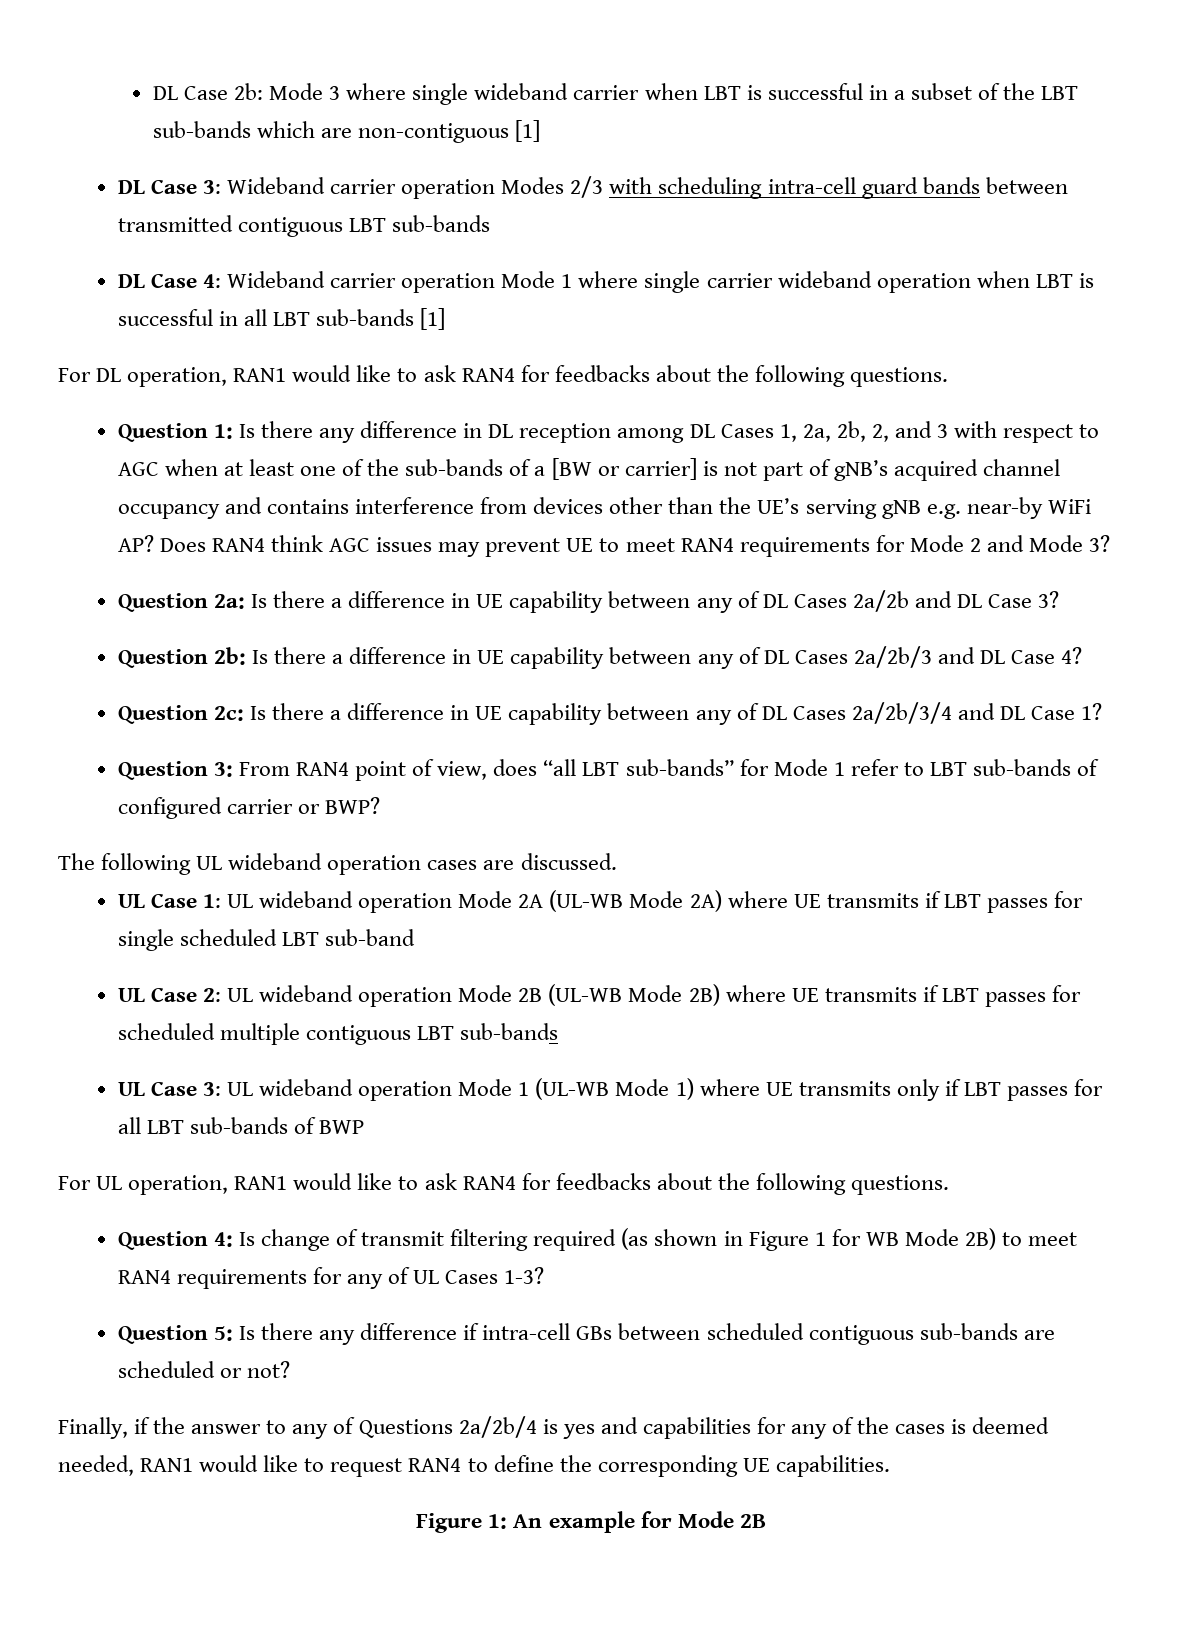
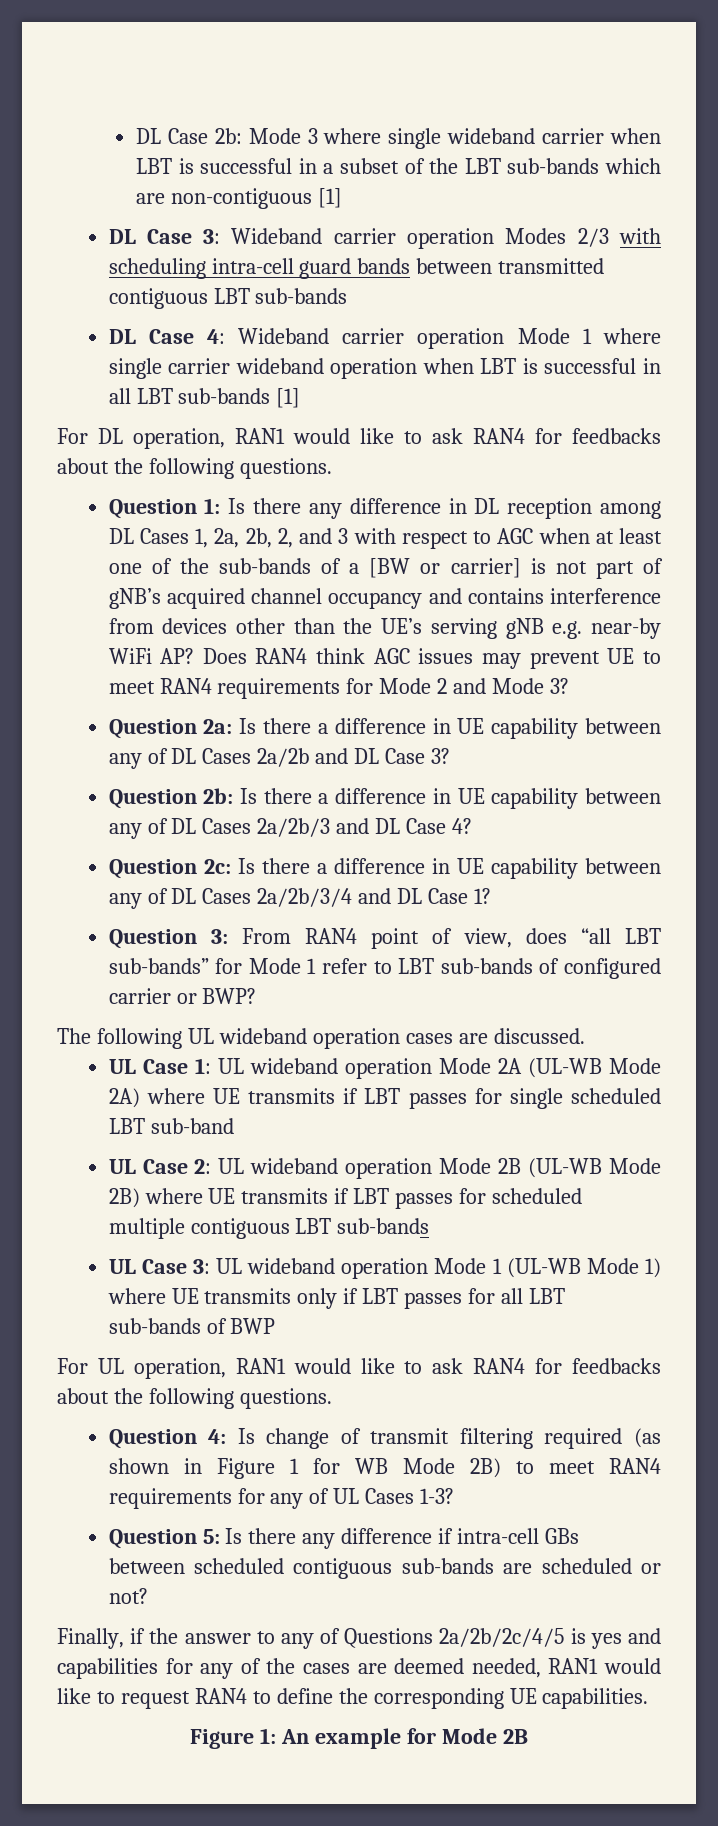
- Finally, if the answer to any of Questions 2a/2b/4 is yes and capabilities for any of the cases is deemed needed, RAN1 would like to request RAN4 to define the corresponding UE capabilities.
+ Finally, if the answer to any of Questions 2a/2b/2c/4/5 is yes and capabilities for any of the cases are deemed needed, RAN1 would like to request RAN4 to define the corresponding UE capabilities.

